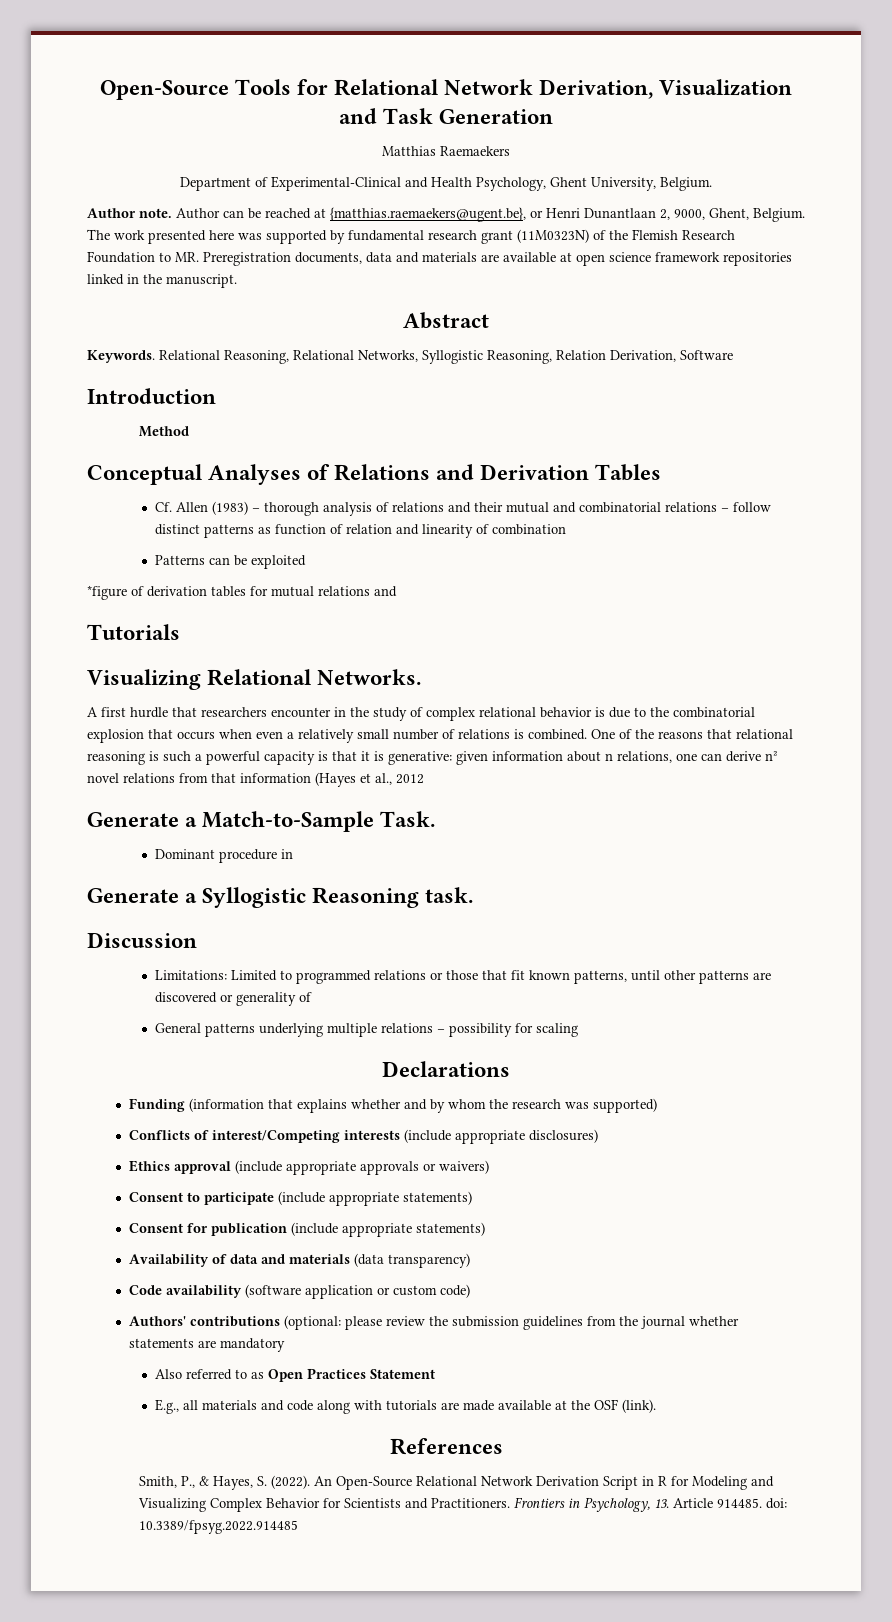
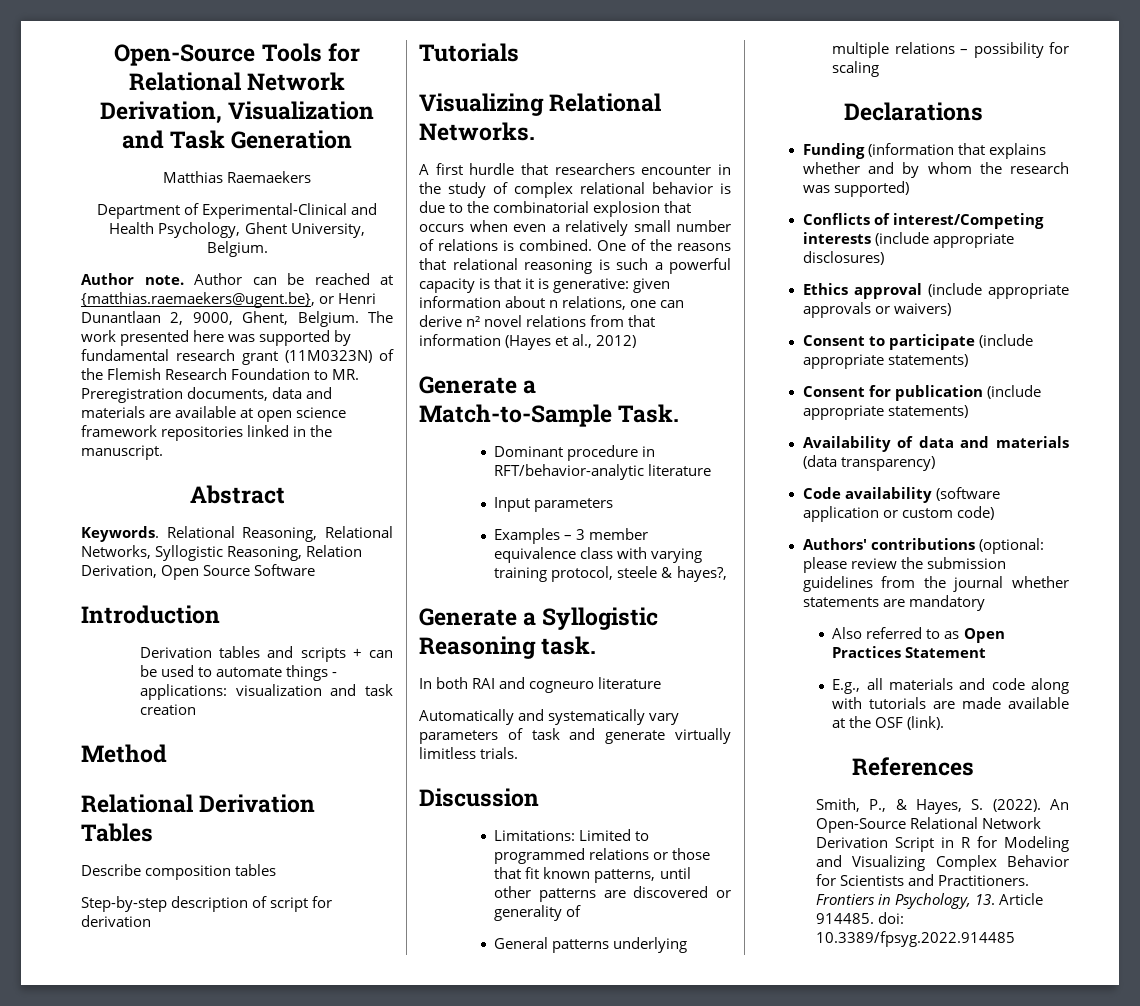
- Relational Reasoning, Relational Networks, Syllogistic Reasoning, Relation Derivation, Software
+ Relational Reasoning, Relational Networks, Syllogistic Reasoning, Relation Derivation, Open Source Software
+ Derivation tables and scripts + can be used to automate things - applications: visualization and task creation
  Method
- Conceptual Analyses of Relations and Derivation Tables
- Cf. Allen (1983) – thorough analysis of relations and their mutual and combinatorial relations – follow distinct patterns as function of relation and linearity of combination
- Patterns can be exploited
- *figure of derivation tables for mutual relations and
+ Relational Derivation Tables
+ Describe composition tables
+ Step-by-step description of script for derivation
- One of the reasons that relational reasoning is such a powerful capacity is that it is generative: given information about n relations, one can derive n² novel relations from that information (Hayes et al., 2012
+ One of the reasons that relational reasoning is such a powerful capacity is that it is generative: given information about n relations, one can derive n² novel relations from that information (Hayes et al., 2012)
- Dominant procedure in
+ Dominant procedure in RFT/behavior-analytic literature
+ Input parameters
+ Examples – 3 member equivalence class with varying training protocol, steele & hayes?,
+ In both RAI and cogneuro literature
+ Automatically and systematically vary parameters of task and generate virtually limitless trials.

